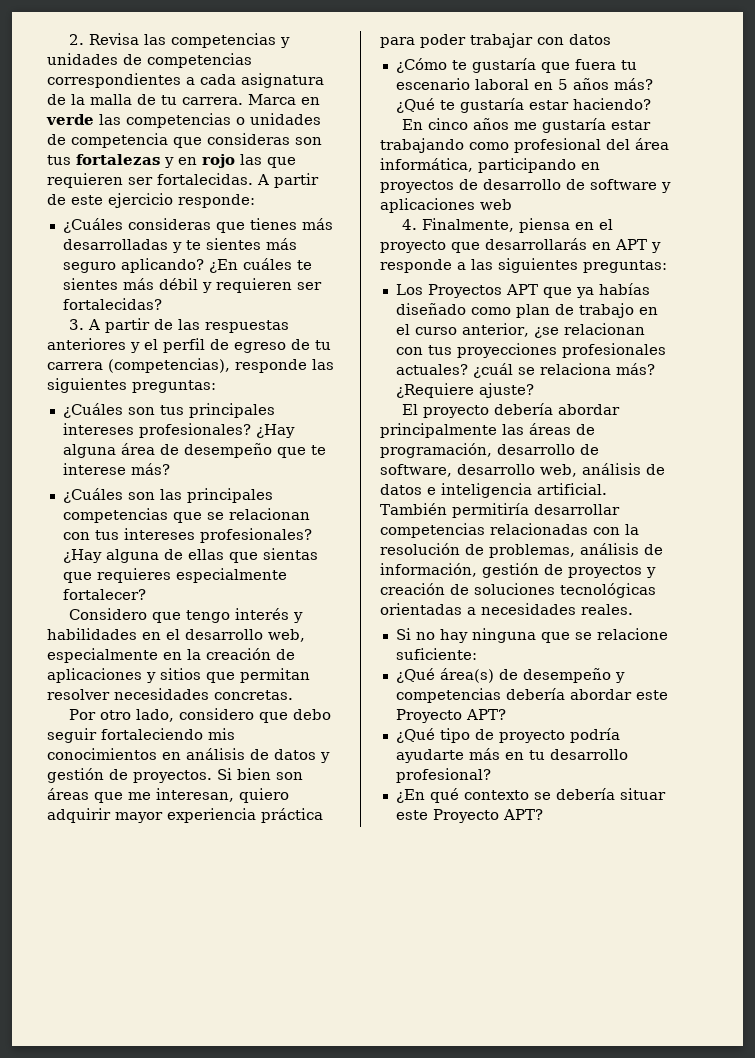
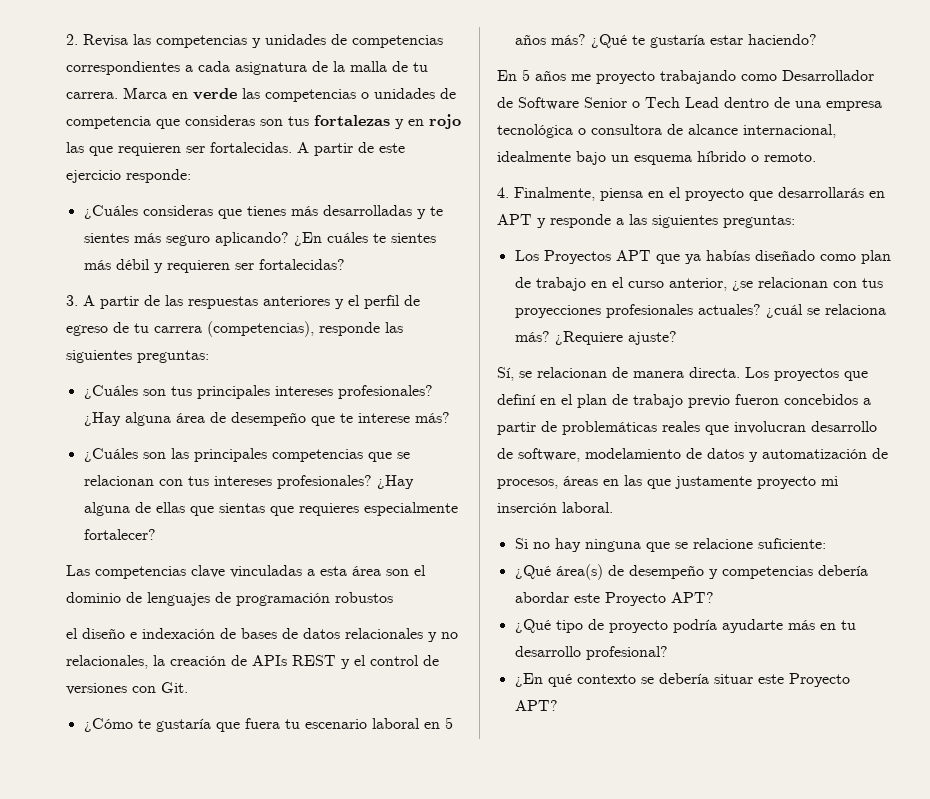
- Considero que tengo interés y habilidades en el desarrollo web, especialmente en la creación de aplicaciones y sitios que permitan resolver necesidades concretas.
- Por otro lado, considero que debo seguir fortaleciendo mis conocimientos en análisis de datos y gestión de proyectos. Si bien son áreas que me interesan, quiero adquirir mayor experiencia práctica para poder trabajar con datos
+ Las competencias clave vinculadas a esta área son el dominio de lenguajes de programación robustos
+ el diseño e indexación de bases de datos relacionales y no relacionales, la creación de APIs REST y el control de versiones con Git.
- En cinco años me gustaría estar trabajando como profesional del área informática, participando en proyectos de desarrollo de software y aplicaciones web
+ En 5 años me proyecto trabajando como Desarrollador de Software Senior o Tech Lead dentro de una empresa tecnológica o consultora de alcance internacional, idealmente bajo un esquema híbrido o remoto.
- El proyecto debería abordar principalmente las áreas de programación, desarrollo de software, desarrollo web, análisis de datos e inteligencia artificial. También permitiría desarrollar competencias relacionadas con la resolución de problemas, análisis de información, gestión de proyectos y creación de soluciones tecnológicas orientadas a necesidades reales.
+ Sí, se relacionan de manera directa. Los proyectos que definí en el plan de trabajo previo fueron concebidos a partir de problemáticas reales que involucran desarrollo de software, modelamiento de datos y automatización de procesos, áreas en las que justamente proyecto mi inserción laboral.

